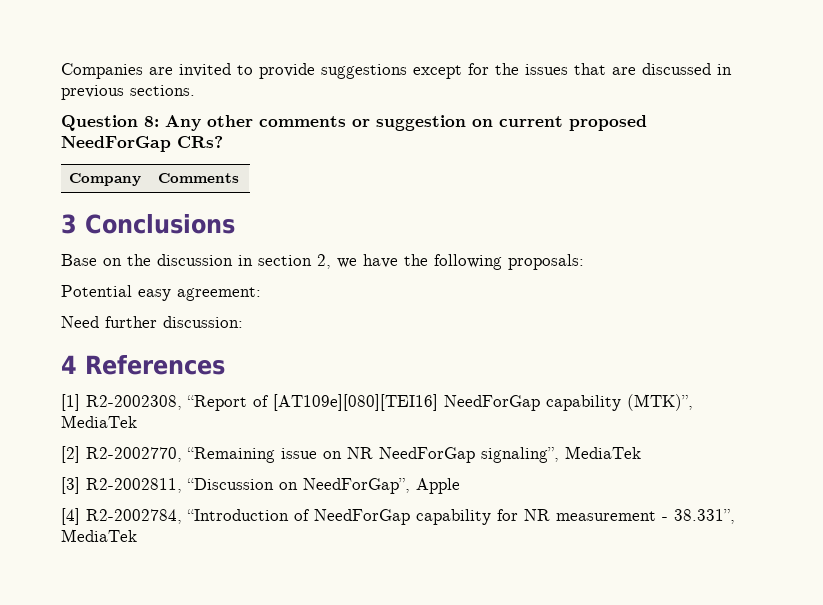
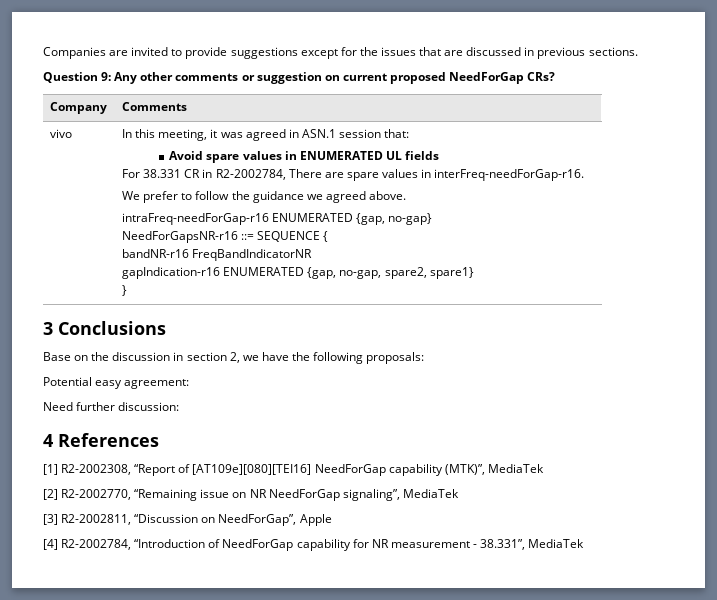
- Question 8: Any other comments or suggestion on current proposed NeedForGap CRs?
+ Question 9: Any other comments or suggestion on current proposed NeedForGap CRs?
+ vivo | In this meeting, it was agreed in ASN.1 session that:
+ Avoid spare values in ENUMERATED UL fields
+ For 38.331 CR in R2-2002784, There are spare values in interFreq-needForGap-r16.
+ We prefer to follow the guidance we agreed above.
+ intraFreq-needForGap-r16 ENUMERATED {gap, no-gap}
+ NeedForGapsNR-r16 ::= SEQUENCE {
+ bandNR-r16 FreqBandIndicatorNR
+ gapIndication-r16 ENUMERATED {gap, no-gap, spare2, spare1}
+ }

